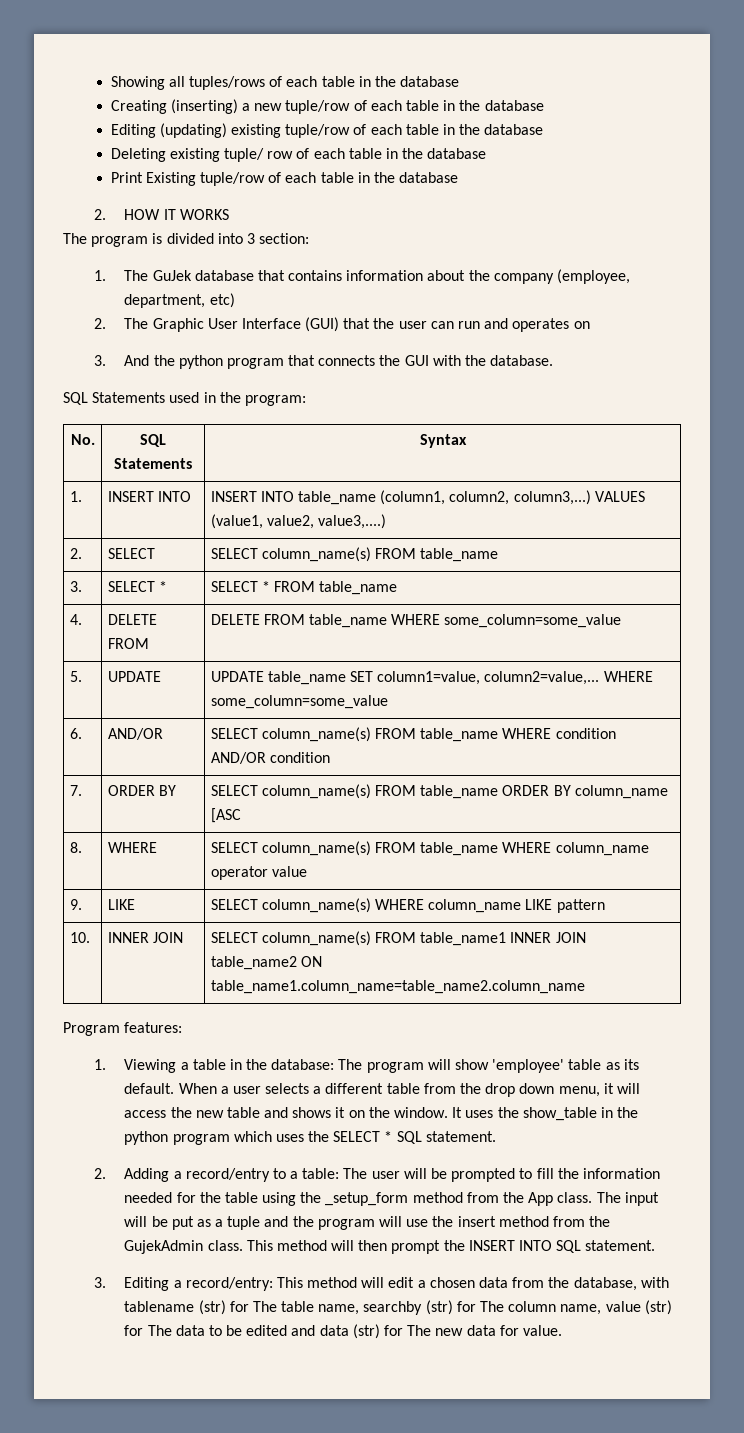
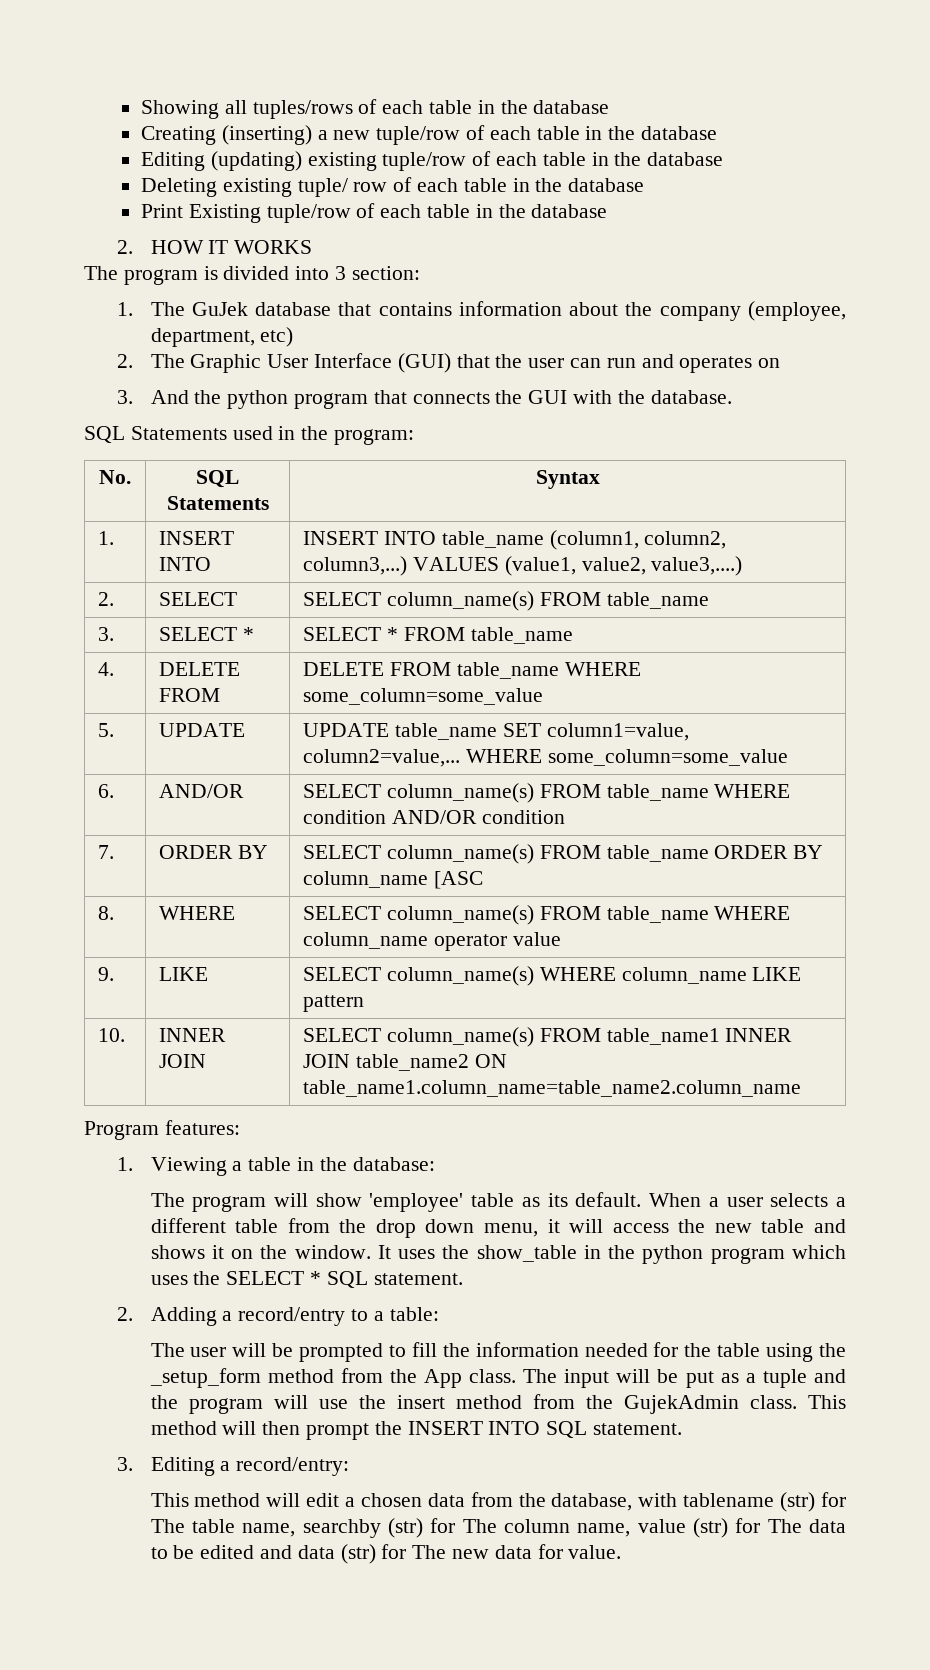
- 1. Viewing a table in the database: The program will show 'employee' table as its default.
+ 1. Viewing a table in the database:
+ The program will show 'employee' table as its default.
- 2. Adding a record/entry to a table: The user will be prompted to fill the information needed for the table using the _setup_form method from the App class.
+ 2. Adding a record/entry to a table:
+ The user will be prompted to fill the information needed for the table using the _setup_form method from the App class.
- 3. Editing a record/entry: This method will edit a chosen data from the database, with tablename (str) for The table name, searchby (str) for The column name, value (str) for The data to be edited and data (str) for The new data for value.
+ 3. Editing a record/entry:
+ This method will edit a chosen data from the database, with tablename (str) for The table name, searchby (str) for The column name, value (str) for The data to be edited and data (str) for The new data for value.

